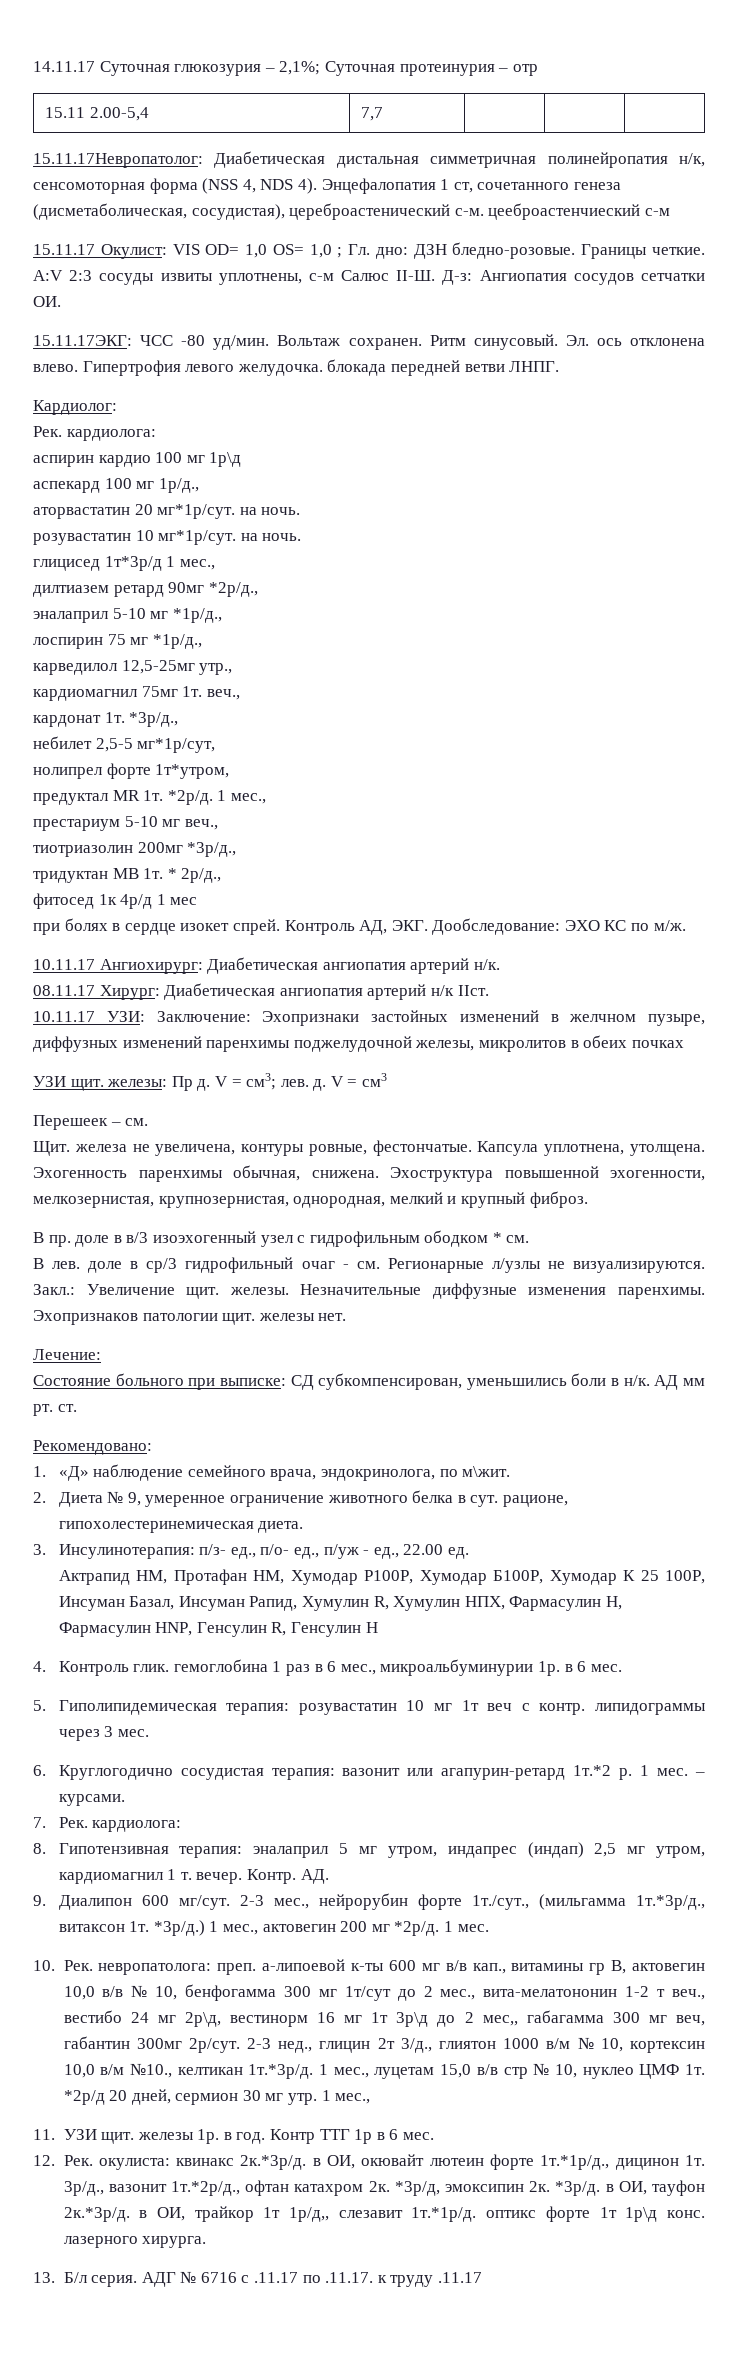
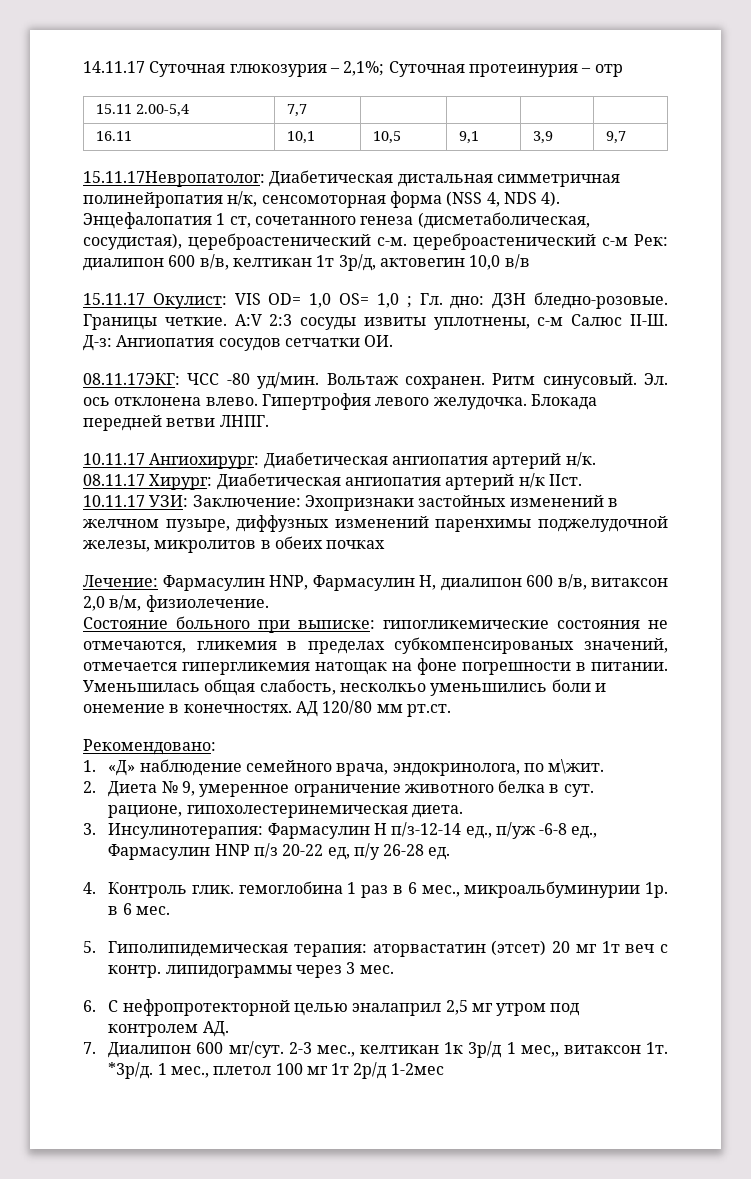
- 15.11 2.00-5,4 | 7,7 | | |
+ 15.11 2.00-5,4 | 7,7 | | | |
+ 16.11 | 10,1 | 10,5 | 9,1 | 3,9 | 9,7
- Энцефалопатия 1 ст, сочетанного генеза (дисметаболическая, сосудистая), цереброастенический с-м. цееброастенчиеский с-м
+ Энцефалопатия 1 ст, сочетанного генеза (дисметаболическая, сосудистая), цереброастенический с-м. цереброастенический с-м Рек: диалипон 600 в/в, келтикан 1т 3р/д, актовегин 10,0 в/в
- 15.11.17ЭКГ: ЧСС -80 уд/мин.
+ 08.11.17ЭКГ: ЧСС -80 уд/мин.
- Гипертрофия левого желудочка. блокада передней ветви ЛНПГ.
+ Гипертрофия левого желудочка. Блокада передней ветви ЛНПГ.
- Кардиолог:
- Рек. кардиолога:
- аспирин кардио 100 мг 1р\д
- аспекард 100 мг 1р/д.,
- аторвастатин 20 мг*1р/сут. на ночь.
- розувастатин 10 мг*1р/сут. на ночь.
- глицисед 1т*3р/д 1 мес.,
- дилтиазем ретард 90мг *2р/д.,
- эналаприл 5-10 мг *1р/д.,
- лоспирин 75 мг *1р/д.,
- карведилол 12,5-25мг утр.,
- кардиомагнил 75мг 1т. веч.,
- кардонат 1т. *3р/д.,
- небилет 2,5-5 мг*1р/сут,
- нолипрел форте 1т*утром,
- предуктал МR 1т. *2р/д. 1 мес.,
- престариум 5-10 мг веч.,
- тиотриазолин 200мг *3р/д.,
- тридуктан МВ 1т. * 2р/д.,
- фитосед 1к 4р/д 1 мес
- при болях в сердце изокет спрей. Контроль АД, ЭКГ. Дообследование: ЭХО КС по м/ж.
- УЗИ щит. железы: Пр д. V = см3; лев. д. V = см3
- Перешеек – см.
- Щит. железа не увеличена, контуры ровные, фестончатые. Капсула уплотнена, утолщена. Эхогенность паренхимы обычная, снижена. Эхоструктура повышенной эхогенности, мелкозернистая, крупнозернистая, однородная, мелкий и крупный фиброз.
- В пр. доле в в/3 изоэхогенный узел с гидрофильным ободком * см.
- В лев. доле в ср/3 гидрофильный очаг - см. Регионарные л/узлы не визуализируются. Закл.: Увеличение щит. железы. Незначительные диффузные изменения паренхимы. Эхопризнаков патологии щит. железы нет.
- Лечение:
- Состояние больного при выписке: СД субкомпенсирован, уменьшились боли в н/к. АД мм рт. ст.
+ Лечение: Фармасулин НNP, Фармасулин Н, диалипон 600 в/в, витаксон 2,0 в/м, физиолечение.
+ Состояние больного при выписке: гипогликемические состояния не отмечаются, гликемия в пределах субкомпенсированых значений, отмечается гипергликемия натощак на фоне погрешности в питании. Уменьшилась общая слабость, несколкьо уменьшились боли и онемение в конечностях. АД 120/80 мм рт.ст.
- 3. Инсулинотерапия: п/з- ед., п/о- ед., п/уж - ед., 22.00 ед.
- Актрапид НМ, Протафан НМ, Хумодар Р100Р, Хумодар Б100Р, Хумодар К 25 100Р, Инсуман Базал, Инсуман Рапид, Хумулин R, Хумулин НПХ, Фармасулин Н, Фармасулин НNР, Генсулин R, Генсулин Н
+ 3. Инсулинотерапия: Фармасулин Н п/з-12-14 ед., п/уж -6-8 ед., Фармасулин НNP п/з 20-22 ед, п/у 26-28 ед.
- 5. Гиполипидемическая терапия: розувастатин 10 мг 1т веч с контр. липидограммы через 3 мес.
+ 5. Гиполипидемическая терапия: аторвастатин (этсет) 20 мг 1т веч с контр. липидограммы через 3 мес.
- 6. Круглогодично сосудистая терапия: вазонит или агапурин-ретард 1т.*2 р. 1 мес. – курсами.
- 7. Рек. кардиолога:
- 8. Гипотензивная терапия: эналаприл 5 мг утром, индапрес (индап) 2,5 мг утром, кардиомагнил 1 т. вечер. Контр. АД.
+ 6. С нефропротекторной целью эналаприл 2,5 мг утром под контролем АД.
- 9. Диалипон 600 мг/сут.
+ 7. Диалипон 600 мг/сут.
- 2-3 мес., нейрорубин форте 1т./сут., (мильгамма 1т.*3р/д., витаксон 1т.
+ 2-3 мес., келтикан 1к 3р/д 1 мес,, витаксон 1т.
- *3р/д.) 1 мес., актовегин 200 мг *2р/д. 1 мес.
- 10. Рек. невропатолога: преп. а-липоевой к-ты 600 мг в/в кап., витамины гр В, актовегин 10,0 в/в № 10, бенфогамма 300 мг 1т/сут до 2 мес., вита-мелатононин 1-2 т веч., вестибо 24 мг 2р\д, вестинорм 16 мг 1т 3р\д до 2 мес,, габагамма 300 мг веч, габантин 300мг 2р/сут. 2-3 нед., глицин 2т 3/д., глиятон 1000 в/м № 10, кортексин 10,0 в/м №10., келтикан 1т.*3р/д. 1 мес., луцетам 15,0 в/в стр № 10, нуклео ЦМФ 1т. *2р/д 20 дней, сермион 30 мг утр. 1 мес.,
- 11. УЗИ щит. железы 1р. в год. Контр ТТГ 1р в 6 мес.
- 12. Рек. окулиста: квинакс 2к.*3р/д. в ОИ, окювайт лютеин форте 1т.*1р/д., дицинон 1т. 3р/д., вазонит 1т.*2р/д., офтан катахром 2к. *3р/д, эмоксипин 2к. *3р/д. в ОИ, тауфон 2к.*3р/д. в ОИ, трайкор 1т 1р/д,, слезавит 1т.*1р/д. оптикс форте 1т 1р\д конс. лазерного хирурга.
- 13. Б/л серия. АДГ № 6716 с .11.17 по .11.17. к труду .11.17
+ *3р/д. 1 мес., плетол 100 мг 1т 2р/д 1-2мес

